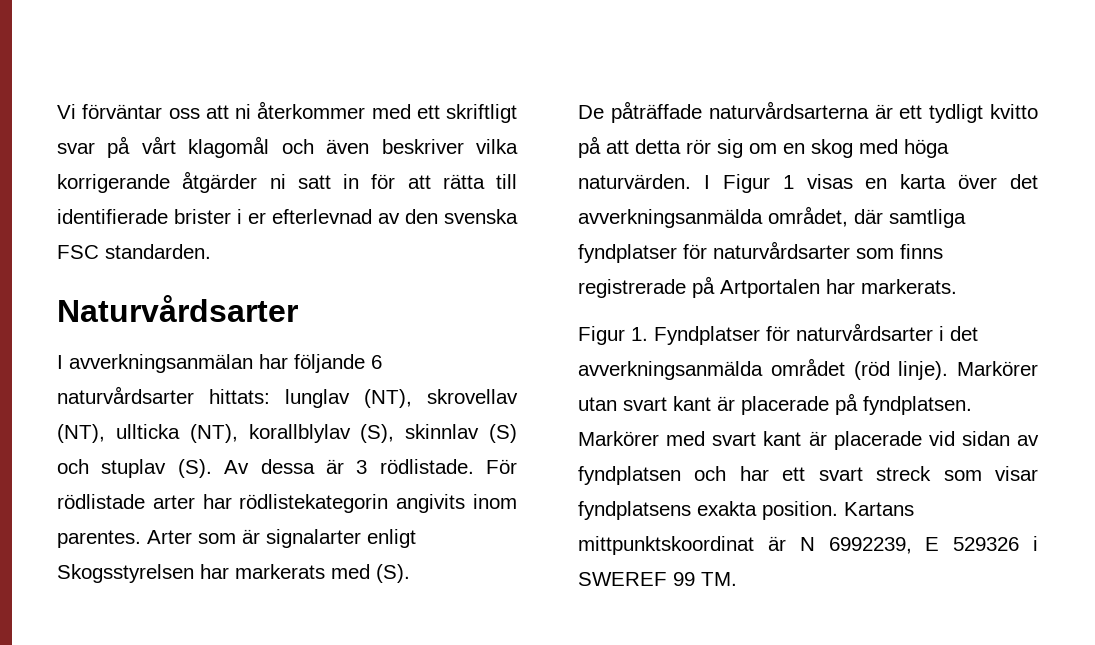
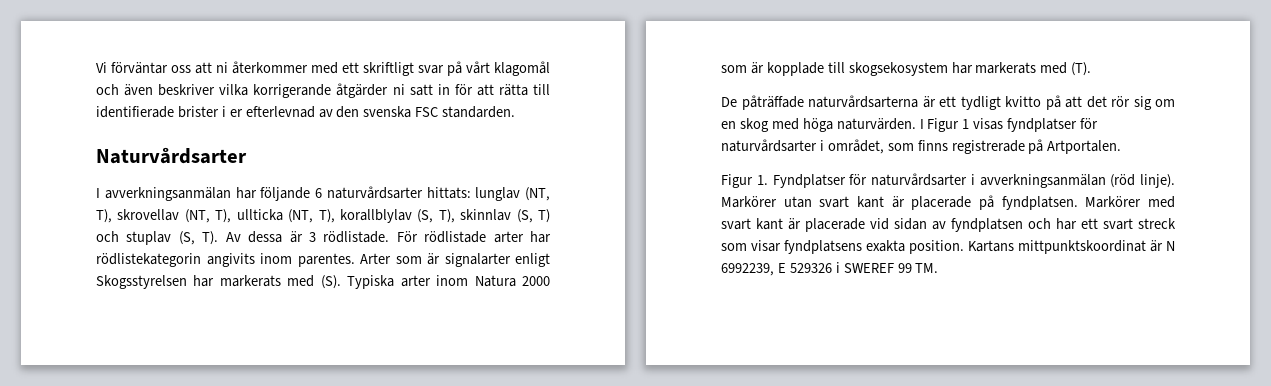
- I avverkningsanmälan har följande 6 naturvårdsarter hittats: lunglav (NT), skrovellav (NT), ullticka (NT), korallblylav (S), skinnlav (S) och stuplav (S). Av dessa är 3 rödlistade.
+ I avverkningsanmälan har följande 6 naturvårdsarter hittats: lunglav (NT, T), skrovellav (NT, T), ullticka (NT, T), korallblylav (S, T), skinnlav (S, T) och stuplav (S, T). Av dessa är 3 rödlistade.
- Arter som är signalarter enligt Skogsstyrelsen har markerats med (S).
+ Arter som är signalarter enligt Skogsstyrelsen har markerats med (S). Typiska arter inom Natura 2000 som är kopplade till skogsekosystem har markerats med (T).
- De påträffade naturvårdsarterna är ett tydligt kvitto på att detta rör sig om en skog med höga naturvärden.
+ De påträffade naturvårdsarterna är ett tydligt kvitto på att det rör sig om en skog med höga naturvärden.
- I Figur 1 visas en karta över det avverkningsanmälda området, där samtliga fyndplatser för naturvårdsarter som finns registrerade på Artportalen har markerats.
+ I Figur 1 visas fyndplatser för naturvårdsarter i området, som finns registrerade på Artportalen.
- Figur 1. Fyndplatser för naturvårdsarter i det avverkningsanmälda området (röd linje).
+ Figur 1. Fyndplatser för naturvårdsarter i avverkningsanmälan (röd linje).

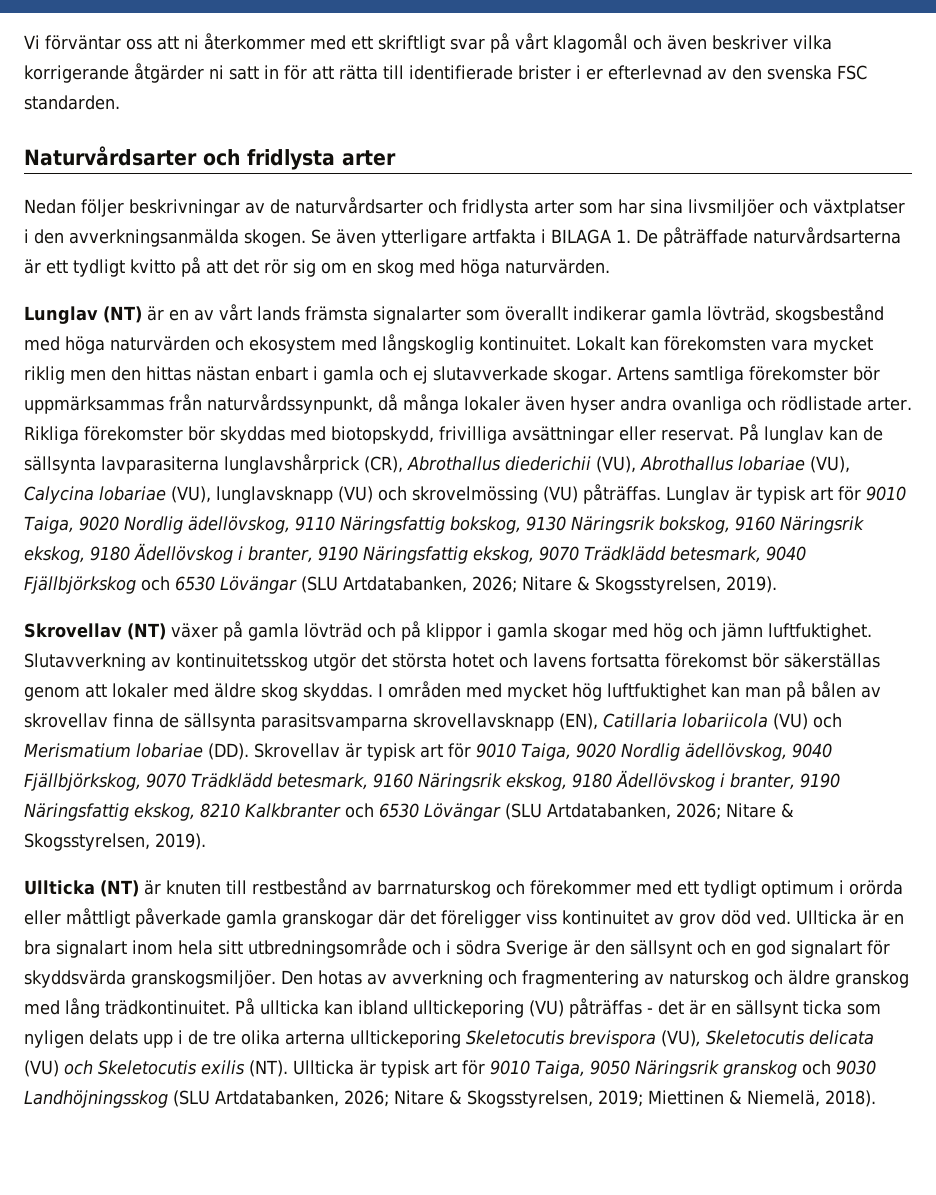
- Naturvårdsarter
- I avverkningsanmälan har följande 6 naturvårdsarter hittats: lunglav (NT, T), skrovellav (NT, T), ullticka (NT, T), korallblylav (S, T), skinnlav (S, T) och stuplav (S, T). Av dessa är 3 rödlistade. För rödlistade arter har rödlistekategorin angivits inom parentes. Arter som är signalarter enligt Skogsstyrelsen har markerats med (S). Typiska arter inom Natura 2000 som är kopplade till skogsekosystem har markerats med (T).
- De påträffade naturvårdsarterna är ett tydligt kvitto på att det rör sig om en skog med höga naturvärden. I Figur 1 visas fyndplatser för naturvårdsarter i området, som finns registrerade på Artportalen.
- Figur 1. Fyndplatser för naturvårdsarter i avverkningsanmälan (röd linje). Markörer utan svart kant är placerade på fyndplatsen. Markörer med svart kant är placerade vid sidan av fyndplatsen och har ett svart streck som visar fyndplatsens exakta position. Kartans mittpunktskoordinat är N 6992239, E 529326 i SWEREF 99 TM.
+ Naturvårdsarter och fridlysta arter
+ Nedan följer beskrivningar av de naturvårdsarter och fridlysta arter som har sina livsmiljöer och växtplatser i den avverkningsanmälda skogen. Se även ytterligare artfakta i BILAGA 1. De påträffade naturvårdsarterna är ett tydligt kvitto på att det rör sig om en skog med höga naturvärden.
+ Lunglav (NT) är en av vårt lands främsta signalarter som överallt indikerar gamla lövträd, skogsbestånd med höga naturvärden och ekosystem med långskoglig kontinuitet. Lokalt kan förekomsten vara mycket riklig men den hittas nästan enbart i gamla och ej slutavverkade skogar. Artens samtliga förekomster bör uppmärksammas från naturvårdssynpunkt, då många lokaler även hyser andra ovanliga och rödlistade arter. Rikliga förekomster bör skyddas med biotopskydd, frivilliga avsättningar eller reservat. På lunglav kan de sällsynta lavparasiterna lunglavshårprick (CR), Abrothallus diederichii (VU), Abrothallus lobariae (VU), Calycina lobariae (VU), lunglavsknapp (VU) och skrovelmössing (VU) påträffas. Lunglav är typisk art för 9010 Taiga, 9020 Nordlig ädellövskog, 9110 Näringsfattig bokskog, 9130 Näringsrik bokskog, 9160 Näringsrik ekskog, 9180 Ädellövskog i branter, 9190 Näringsfattig ekskog, 9070 Trädklädd betesmark, 9040 Fjällbjörkskog och 6530 Lövängar (SLU Artdatabanken, 2026; Nitare & Skogsstyrelsen, 2019).
+ Skrovellav (NT) växer på gamla lövträd och på klippor i gamla skogar med hög och jämn luftfuktighet. Slutavverkning av kontinuitetsskog utgör det största hotet och lavens fortsatta förekomst bör säkerställas genom att lokaler med äldre skog skyddas. I områden med mycket hög luftfuktighet kan man på bålen av skrovellav finna de sällsynta parasitsvamparna skrovellavsknapp (EN), Catillaria lobariicola (VU) och Merismatium lobariae (DD). Skrovellav är typisk art för 9010 Taiga, 9020 Nordlig ädellövskog, 9040 Fjällbjörkskog, 9070 Trädklädd betesmark, 9160 Näringsrik ekskog, 9180 Ädellövskog i branter, 9190 Näringsfattig ekskog, 8210 Kalkbranter och 6530 Lövängar (SLU Artdatabanken, 2026; Nitare & Skogsstyrelsen, 2019).
+ Ullticka (NT) är knuten till restbestånd av barrnaturskog och förekommer med ett tydligt optimum i orörda eller måttligt påverkade gamla granskogar där det föreligger viss kontinuitet av grov död ved. Ullticka är en bra signalart inom hela sitt utbredningsområde och i södra Sverige är den sällsynt och en god signalart för skyddsvärda granskogsmiljöer. Den hotas av avverkning och fragmentering av naturskog och äldre granskog med lång trädkontinuitet. På ullticka kan ibland ulltickeporing (VU) påträffas - det är en sällsynt ticka som nyligen delats upp i de tre olika arterna ulltickeporing Skeletocutis brevispora (VU), Skeletocutis delicata (VU) och Skeletocutis exilis (NT). Ullticka är typisk art för 9010 Taiga, 9050 Näringsrik granskog och 9030 Landhöjningsskog (SLU Artdatabanken, 2026; Nitare & Skogsstyrelsen, 2019; Miettinen & Niemelä, 2018).

